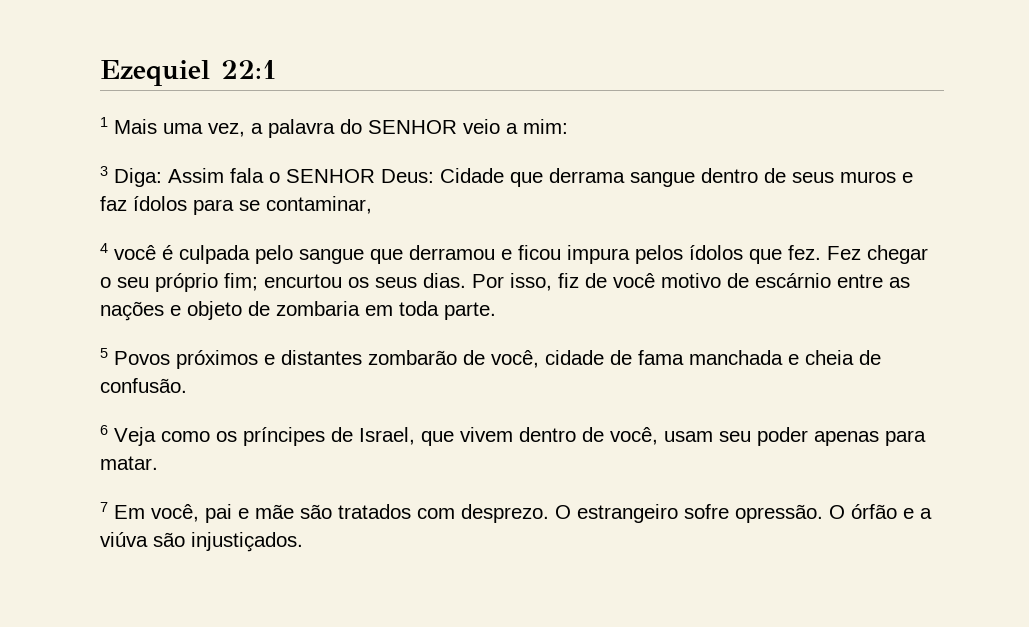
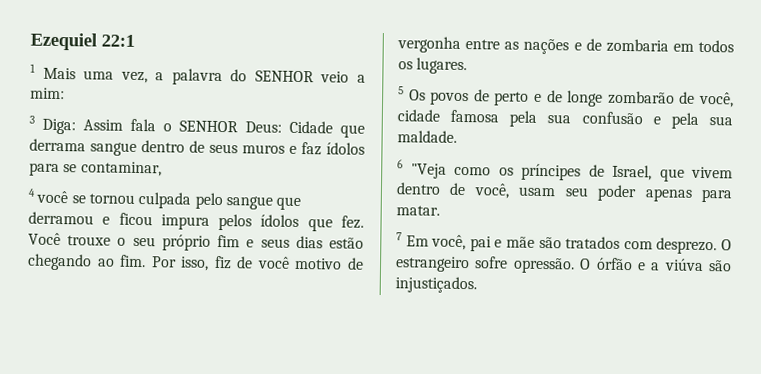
- 4 você é culpada pelo sangue que derramou e ficou impura pelos ídolos que fez.
+ 4 você se tornou culpada pelo sangue que derramou e ficou impura pelos ídolos que fez.
- Fez chegar o seu próprio fim; encurtou os seus dias.
+ Você trouxe o seu próprio fim e seus dias estão chegando ao fim.
- Por isso, fiz de você motivo de escárnio entre as nações e objeto de zombaria em toda parte.
- 5 Povos próximos e distantes zombarão de você, cidade de fama manchada e cheia de confusão.
+ Por isso, fiz de você motivo de vergonha entre as nações e de zombaria em todos os lugares.
+ 5 Os povos de perto e de longe zombarão de você, cidade famosa pela sua confusão e pela sua maldade.
- 6 Veja como os príncipes de Israel, que vivem dentro de você, usam seu poder apenas para matar.
+ 6 "Veja como os príncipes de Israel, que vivem dentro de você, usam seu poder apenas para matar.

